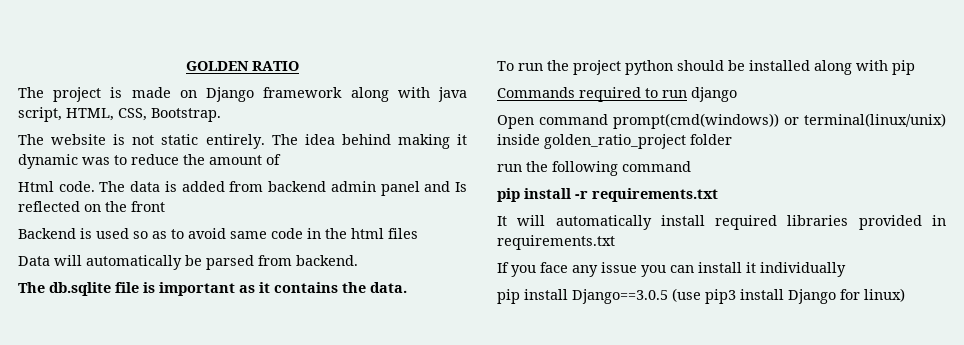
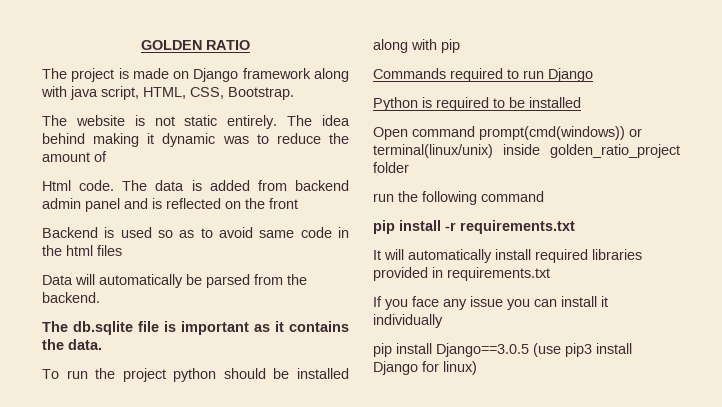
- The data is added from backend admin panel and Is reflected on the front
+ The data is added from backend admin panel and is reflected on the front
- Data will automatically be parsed from backend.
+ Data will automatically be parsed from the backend.
- Commands required to run django
+ Commands required to run Django
+ Python is required to be installed

